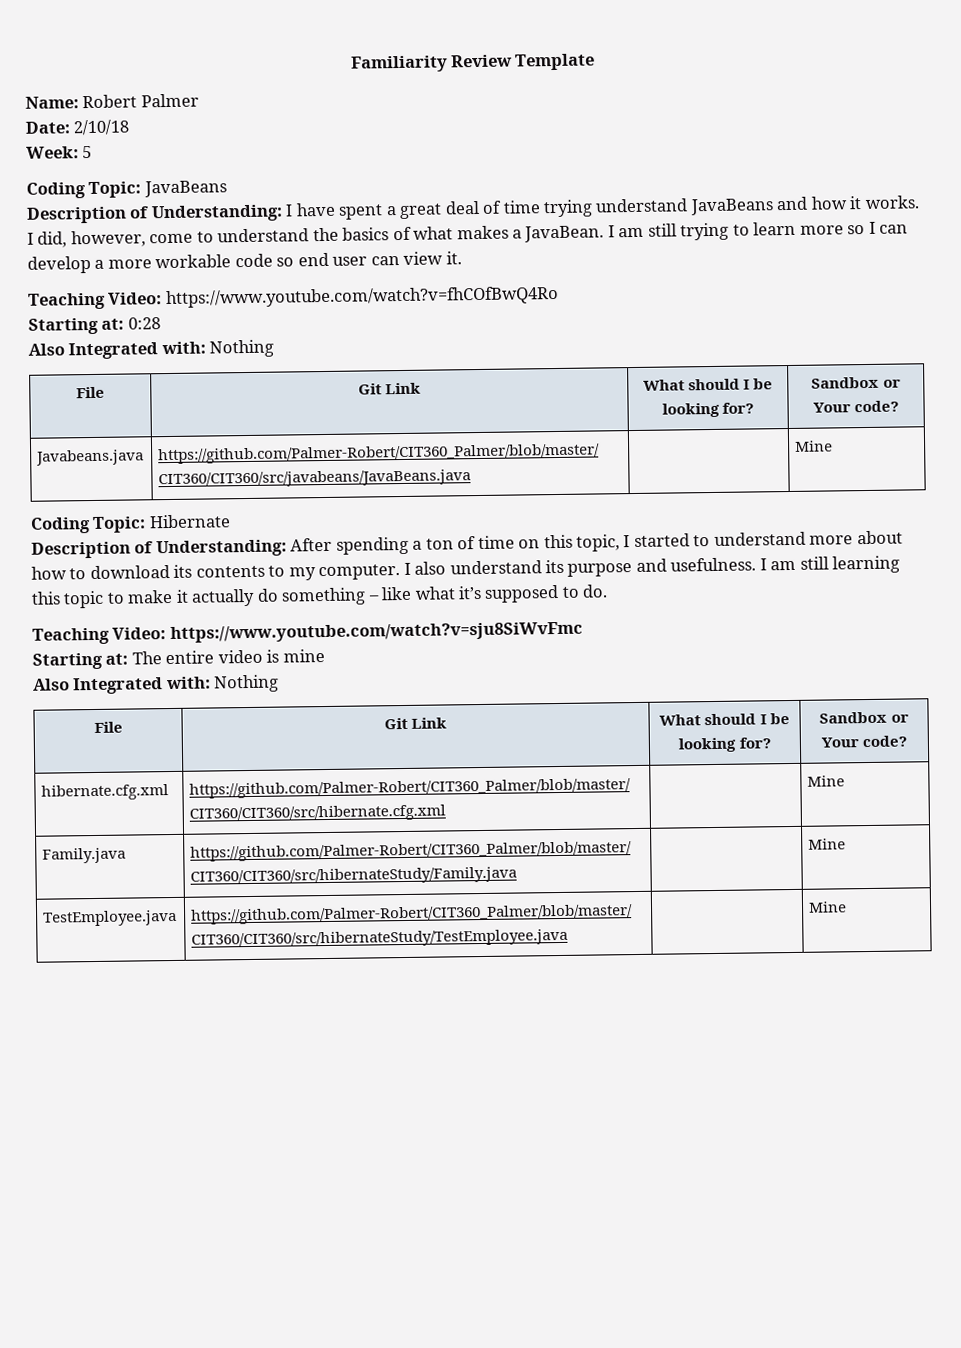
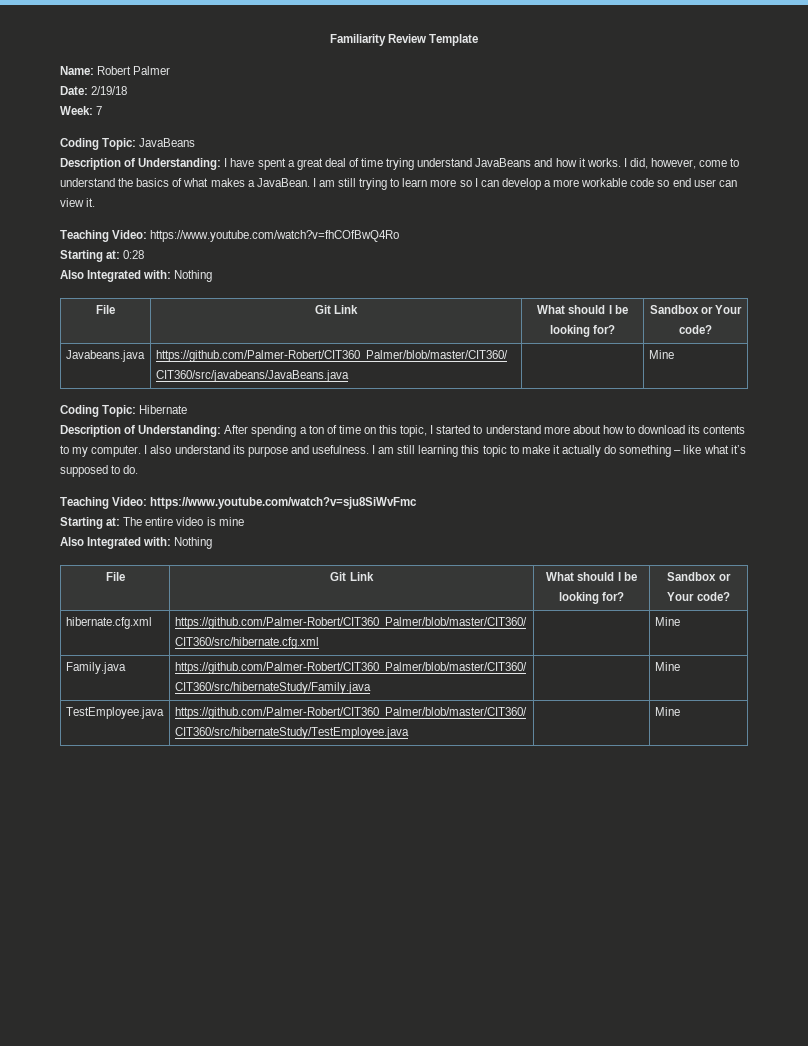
- Date: 2/10/18
+ Date: 2/19/18
- Week: 5
+ Week: 7

